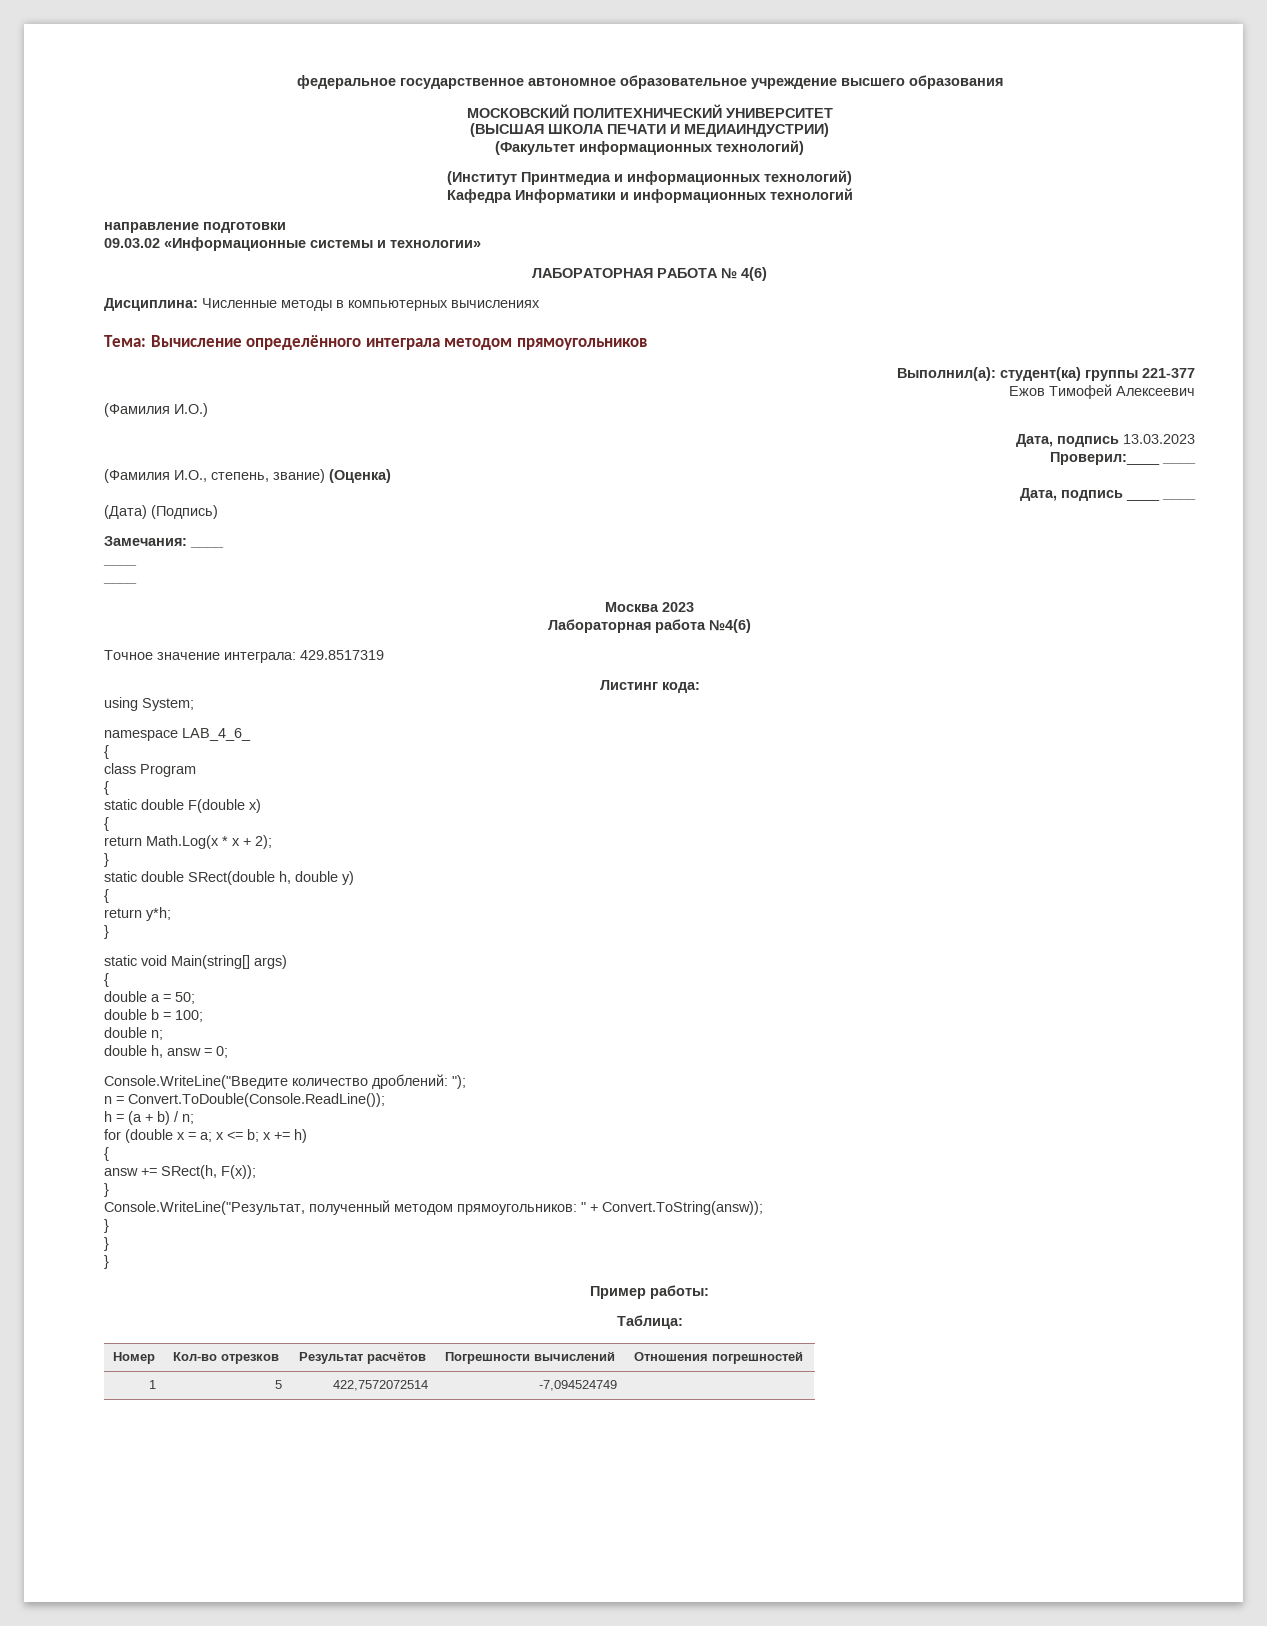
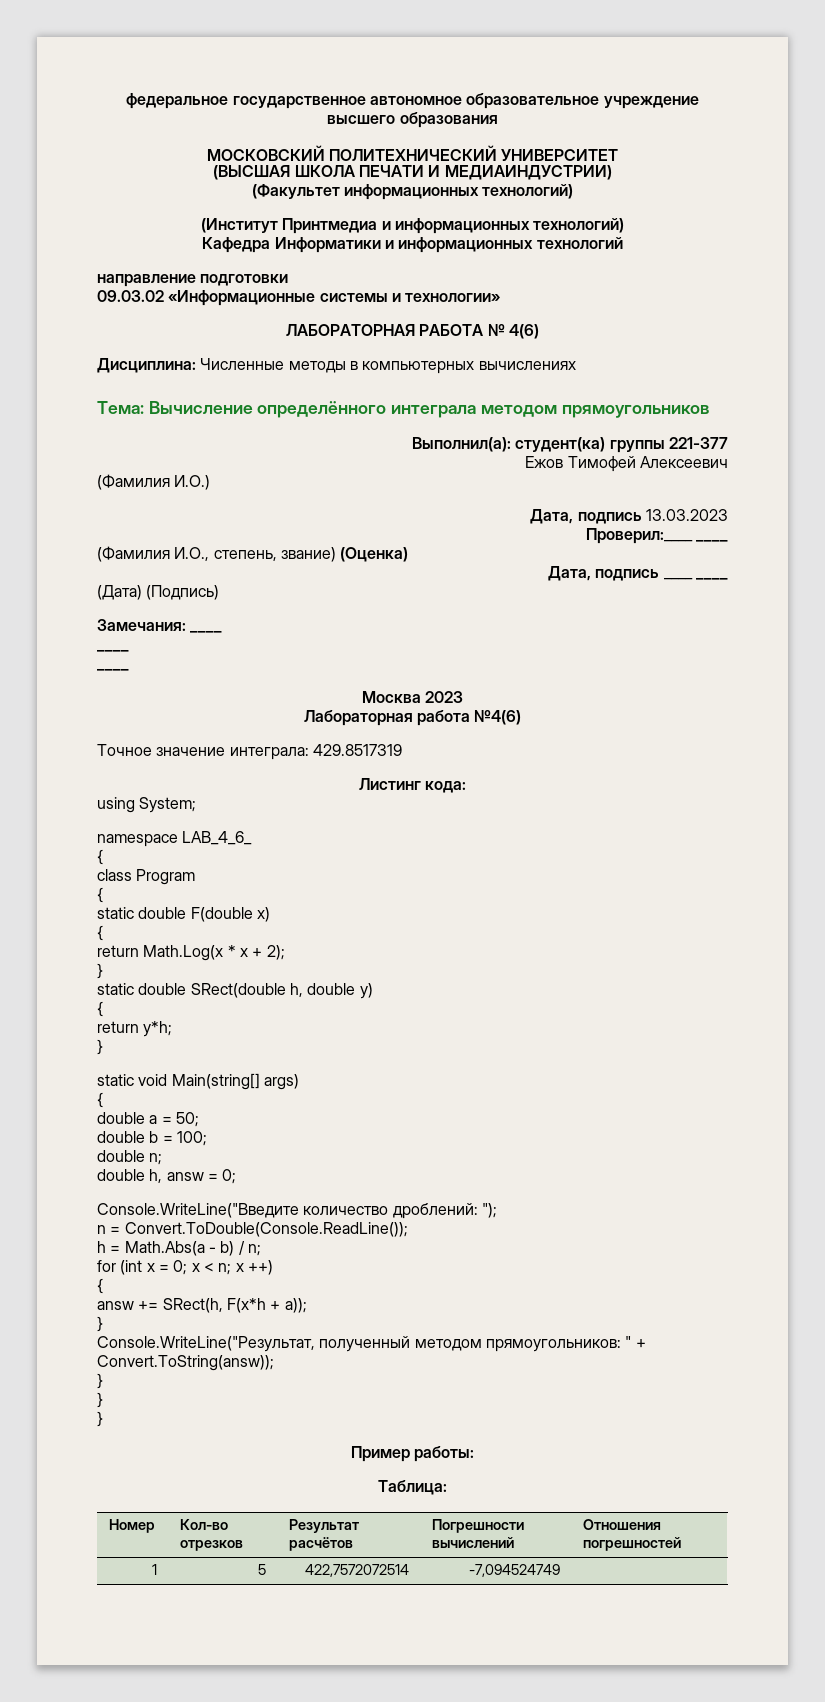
- h = (a + b) / n;
+ h = Math.Abs(a - b) / n;
- for (double x = a; x <= b; x += h)
+ for (int x = 0; x < n; x ++)
- answ += SRect(h, F(x));
+ answ += SRect(h, F(x*h + a));

